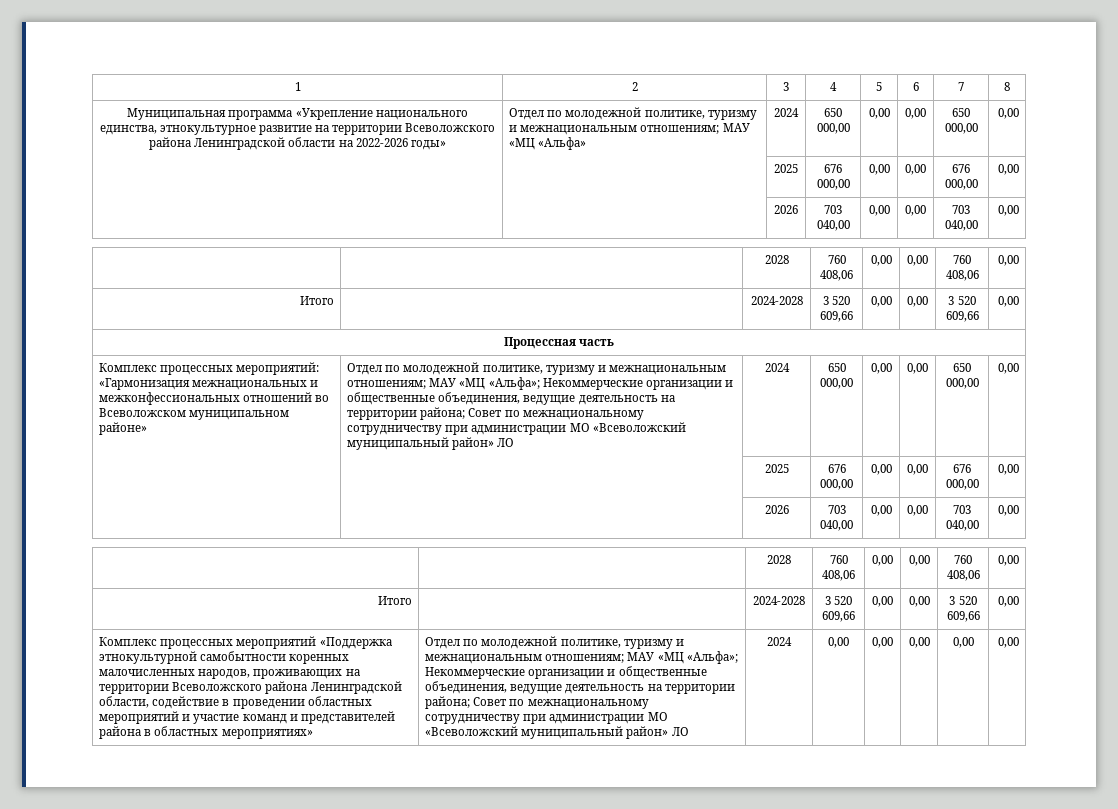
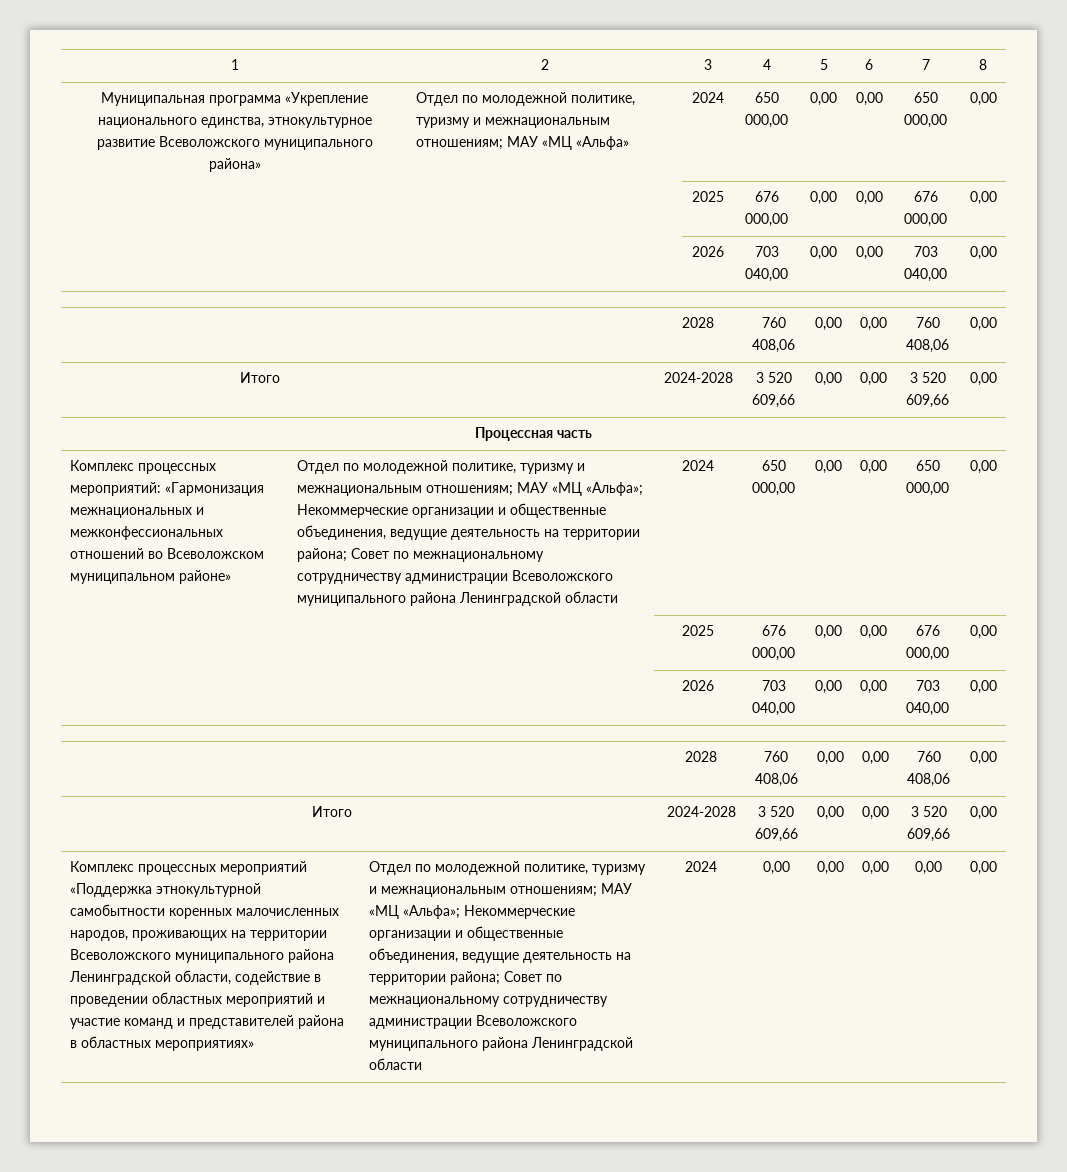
- Муниципальная программа «Укрепление национального единства, этнокультурное развитие на территории Всеволожского района Ленинградской области на 2022-2026 годы» | Отдел по молодежной политике, туризму и межнациональным отношениям; МАУ «МЦ «Альфа» | 2024 | 650 000,00 | 0,00 | 0,00 | 650 000,00 | 0,00
+ Муниципальная программа «Укрепление национального единства, этнокультурное развитие Всеволожского муниципального района» | Отдел по молодежной политике, туризму и межнациональным отношениям; МАУ «МЦ «Альфа» | 2024 | 650 000,00 | 0,00 | 0,00 | 650 000,00 | 0,00
- Комплекс процессных мероприятий: «Гармонизация межнациональных и межконфессиональных отношений во Всеволожском муниципальном районе» | Отдел по молодежной политике, туризму и межнациональным отношениям; МАУ «МЦ «Альфа»; Некоммерческие организации и общественные объединения, ведущие деятельность на территории района; Совет по межнациональному сотрудничеству при администрации МО «Всеволожский муниципальный район» ЛО
+ Комплекс процессных мероприятий: «Гармонизация межнациональных и межконфессиональных отношений во Всеволожском муниципальном районе» | Отдел по молодежной политике, туризму и межнациональным отношениям; МАУ «МЦ «Альфа»; Некоммерческие организации и общественные объединения, ведущие деятельность на территории района; Совет по межнациональному сотрудничеству администрации Всеволожского муниципального района Ленинградской области
- Комплекс процессных мероприятий «Поддержка этнокультурной самобытности коренных малочисленных народов, проживающих на территории Всеволожского района Ленинградской области, содействие в проведении областных мероприятий и участие команд и представителей района в областных мероприятиях» | Отдел по молодежной политике, туризму и межнациональным отношениям; МАУ «МЦ «Альфа»; Некоммерческие организации и общественные объединения, ведущие деятельность на территории района; Совет по межнациональному сотрудничеству при администрации МО «Всеволожский муниципальный район» ЛО
+ Комплекс процессных мероприятий «Поддержка этнокультурной самобытности коренных малочисленных народов, проживающих на территории Всеволожского муниципального района Ленинградской области, содействие в проведении областных мероприятий и участие команд и представителей района в областных мероприятиях» | Отдел по молодежной политике, туризму и межнациональным отношениям; МАУ «МЦ «Альфа»; Некоммерческие организации и общественные объединения, ведущие деятельность на территории района; Совет по межнациональному сотрудничеству администрации Всеволожского муниципального района Ленинградской области

